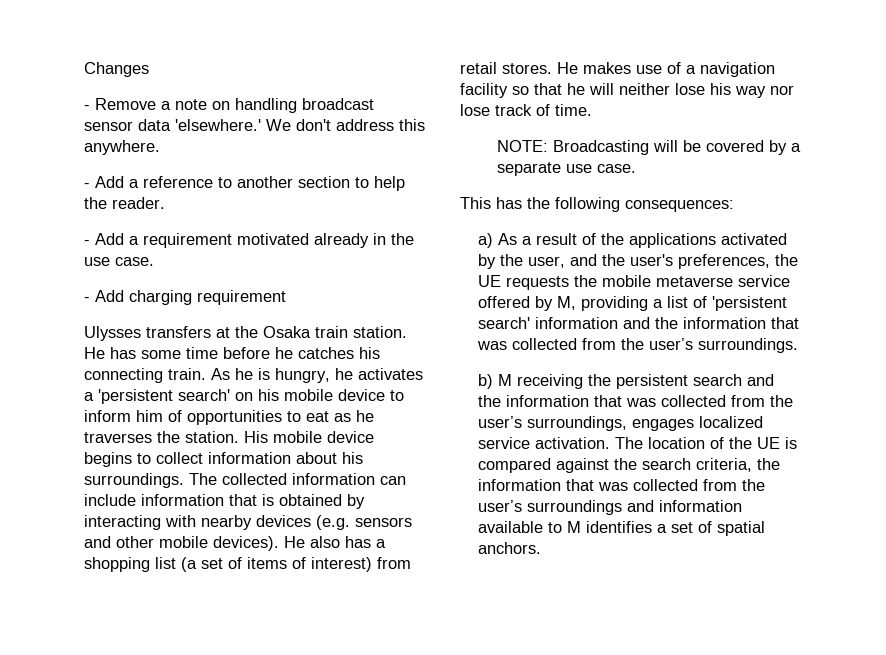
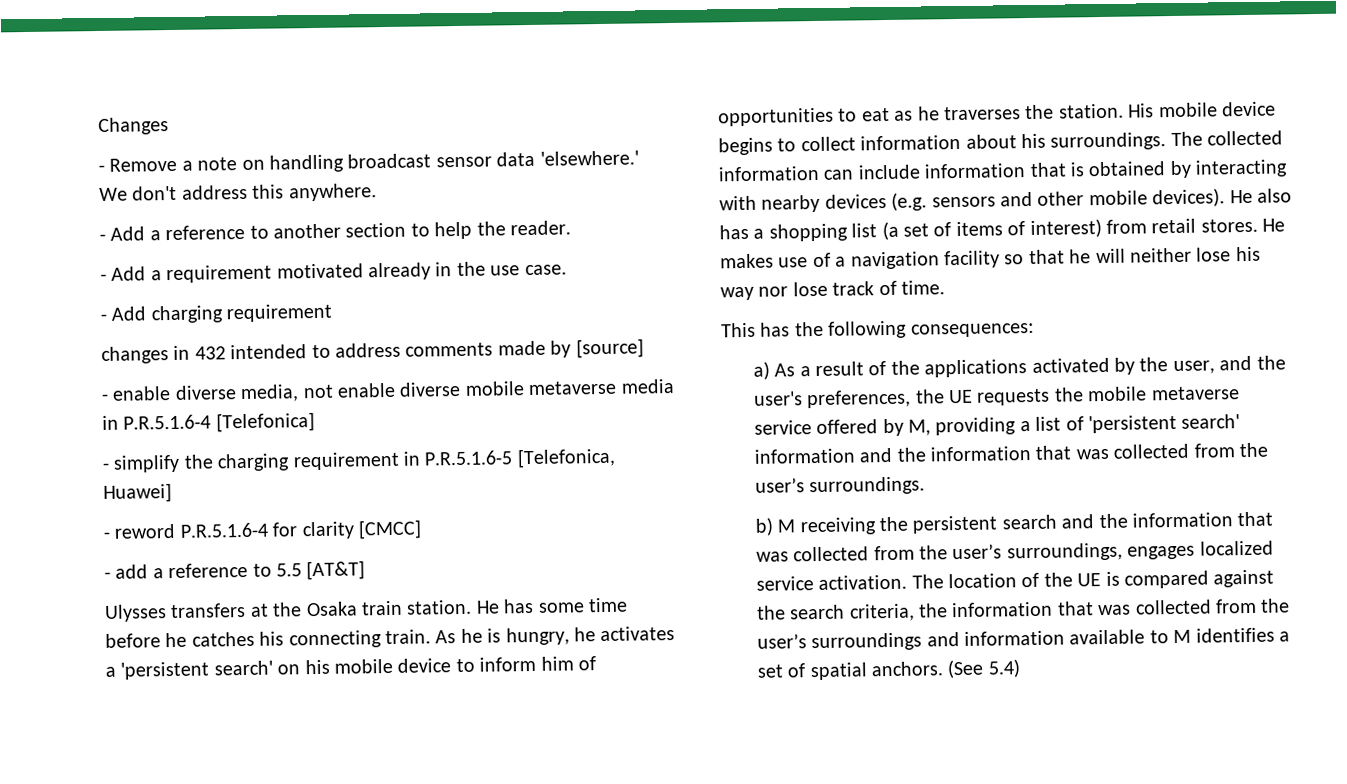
+ changes in 432 intended to address comments made by [source]
+ - enable diverse media, not enable diverse mobile metaverse media in P.R.5.1.6-4 [Telefonica]
+ - simplify the charging requirement in P.R.5.1.6-5 [Telefonica, Huawei]
+ - reword P.R.5.1.6-4 for clarity [CMCC]
+ - add a reference to 5.5 [AT&T]
- NOTE: Broadcasting will be covered by a separate use case.
+ (See 5.4)

